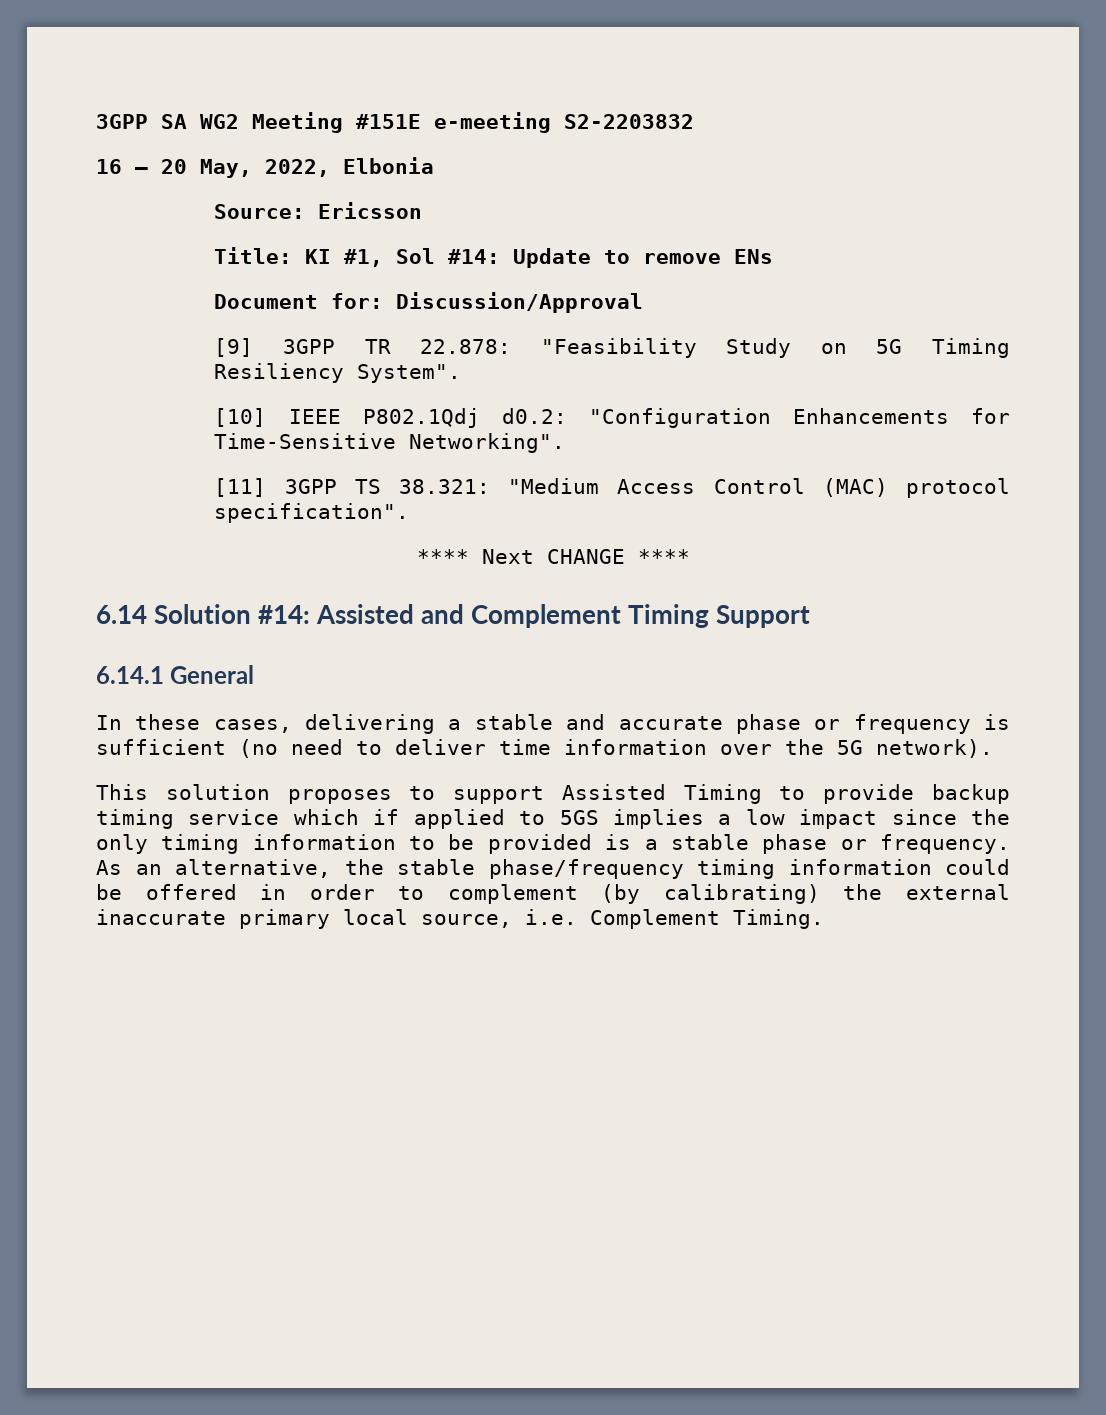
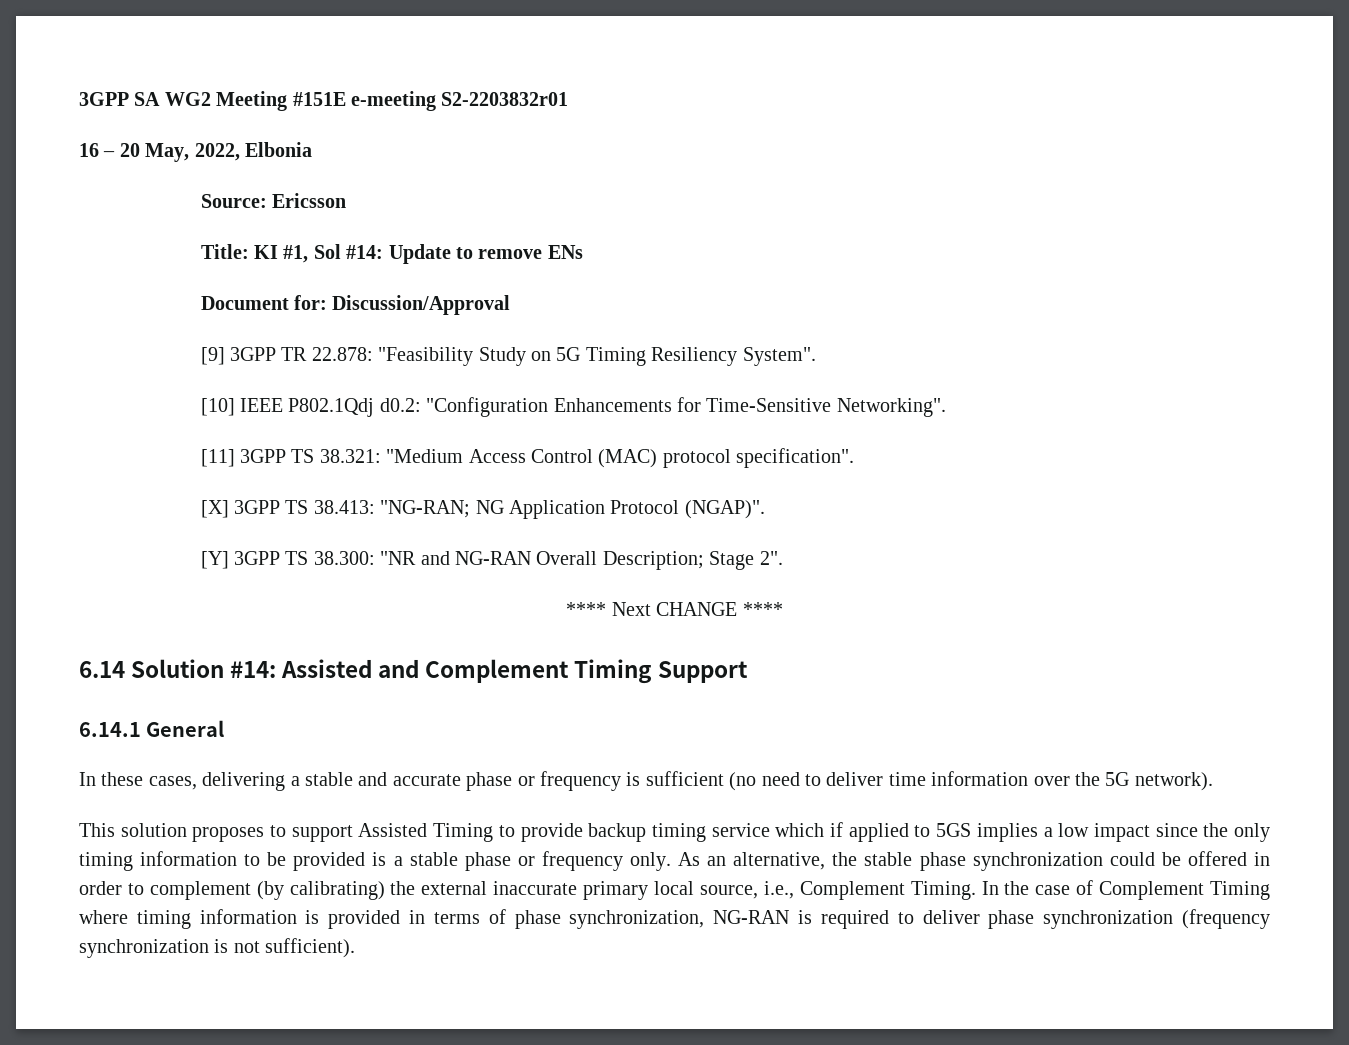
- 3GPP SA WG2 Meeting #151E e-meeting S2-2203832
+ 3GPP SA WG2 Meeting #151E e-meeting S2-2203832r01
+ [X] 3GPP TS 38.413: "NG-RAN; NG Application Protocol (NGAP)".
+ [Y] 3GPP TS 38.300: "NR and NG-RAN Overall Description; Stage 2".
- This solution proposes to support Assisted Timing to provide backup timing service which if applied to 5GS implies a low impact since the only timing information to be provided is a stable phase or frequency.
+ This solution proposes to support Assisted Timing to provide backup timing service which if applied to 5GS implies a low impact since the only timing information to be provided is a stable phase or frequency only.
- As an alternative, the stable phase/frequency timing information could be offered in order to complement (by calibrating) the external inaccurate primary local source, i.e. Complement Timing.
+ As an alternative, the stable phase synchronization could be offered in order to complement (by calibrating) the external inaccurate primary local source, i.e., Complement Timing.
+ In the case of Complement Timing where timing information is provided in terms of phase synchronization, NG-RAN is required to deliver phase synchronization (frequency synchronization is not sufficient).

